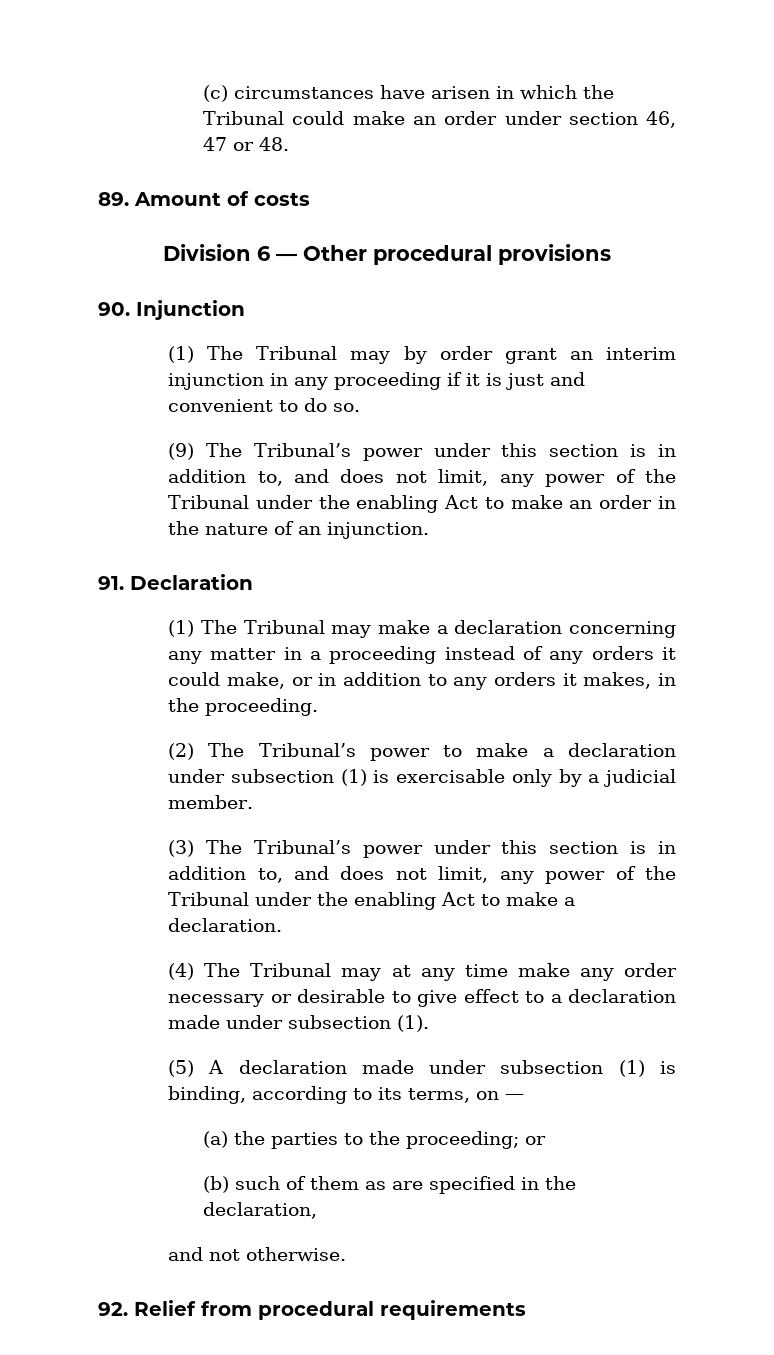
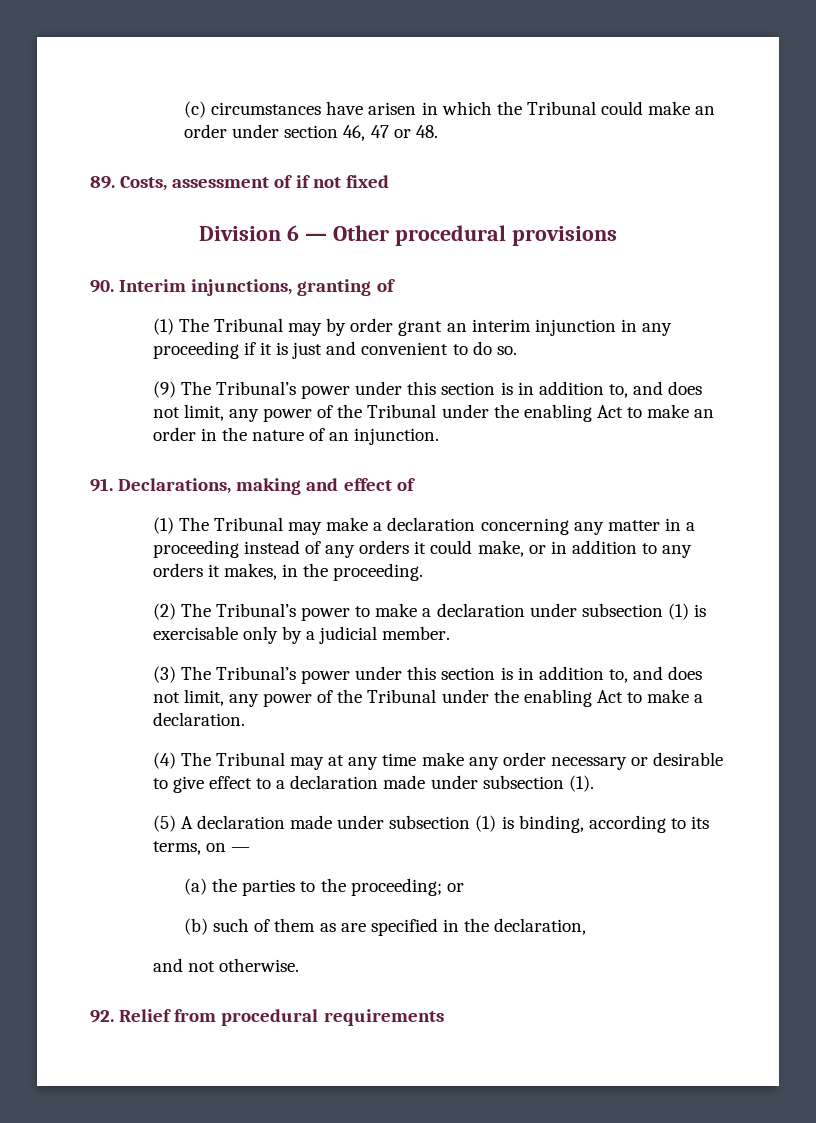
- 89. Amount of costs
+ 89. Costs, assessment of if not fixed
- 90. Injunction
+ 90. Interim injunctions, granting of
- 91. Declaration
+ 91. Declarations, making and effect of

